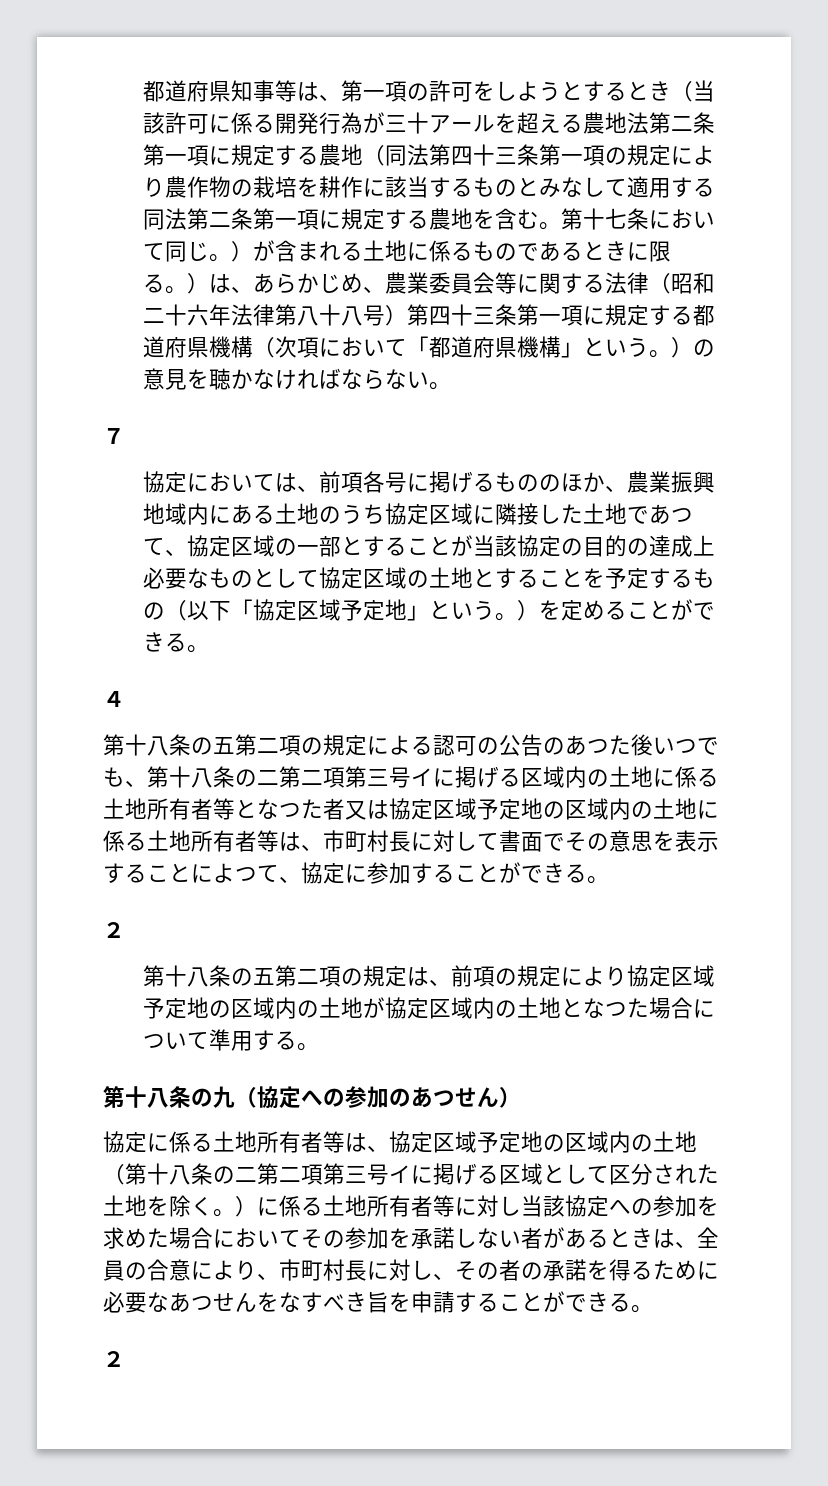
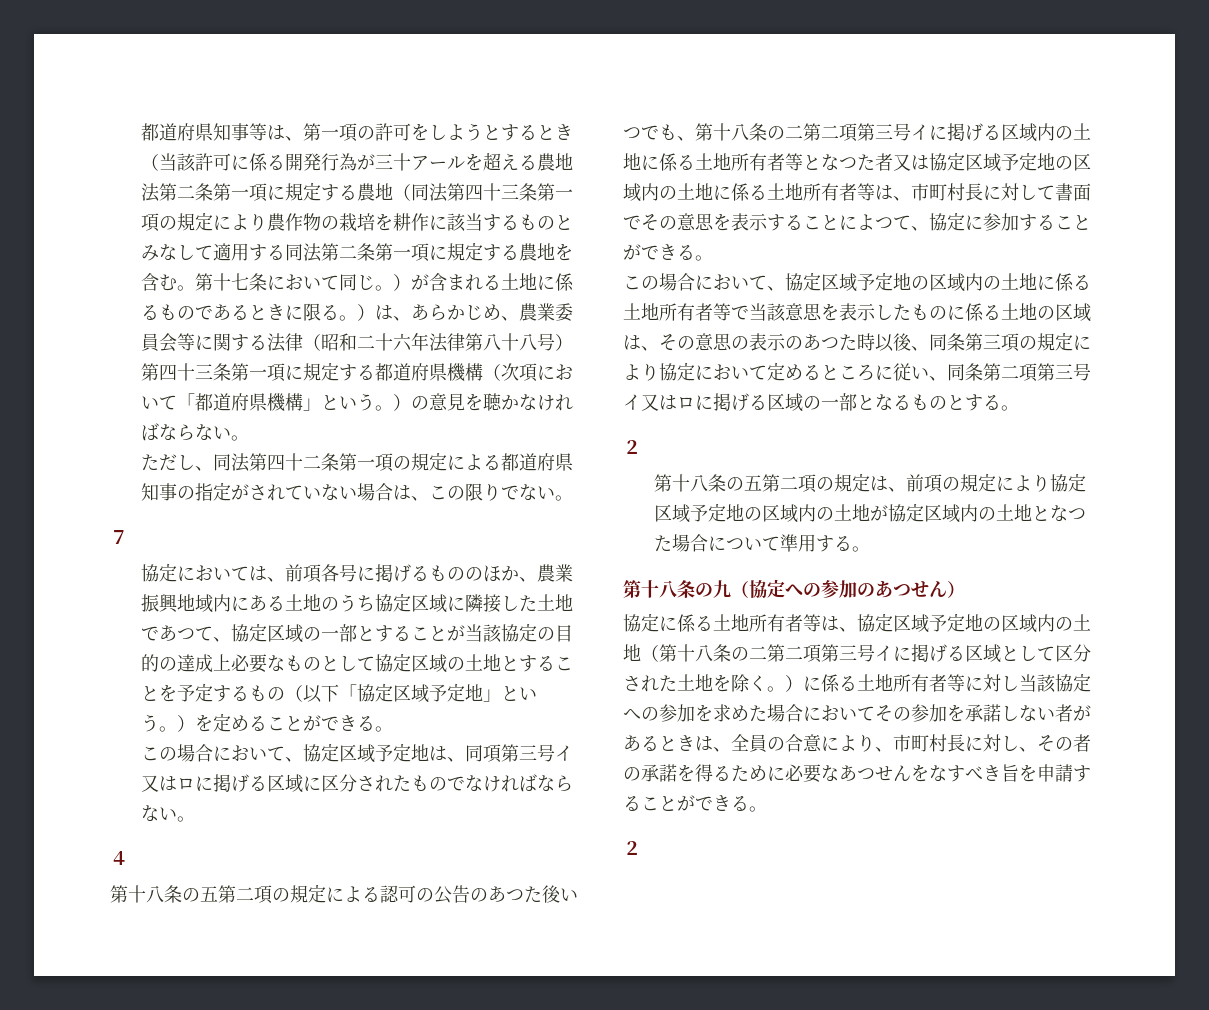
+ ただし、同法第四十二条第一項の規定による都道府県知事の指定がされていない場合は、この限りでない。
+ この場合において、協定区域予定地は、同項第三号イ又はロに掲げる区域に区分されたものでなければならない。
+ この場合において、協定区域予定地の区域内の土地に係る土地所有者等で当該意思を表示したものに係る土地の区域は、その意思の表示のあつた時以後、同条第三項の規定により協定において定めるところに従い、同条第二項第三号イ又はロに掲げる区域の一部となるものとする。

